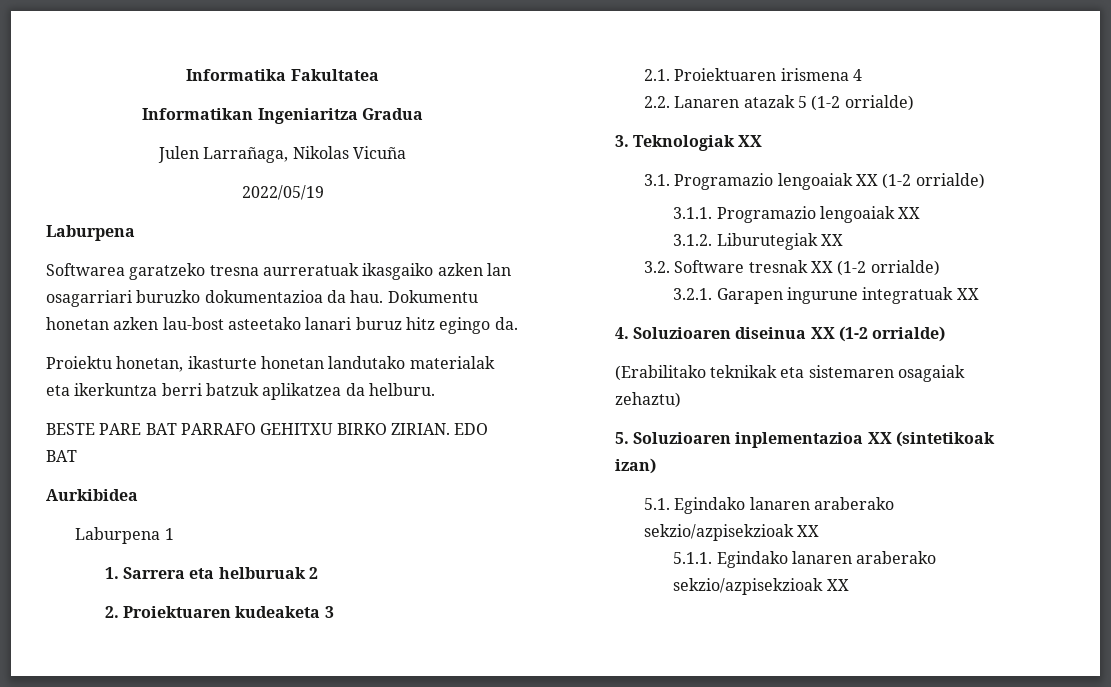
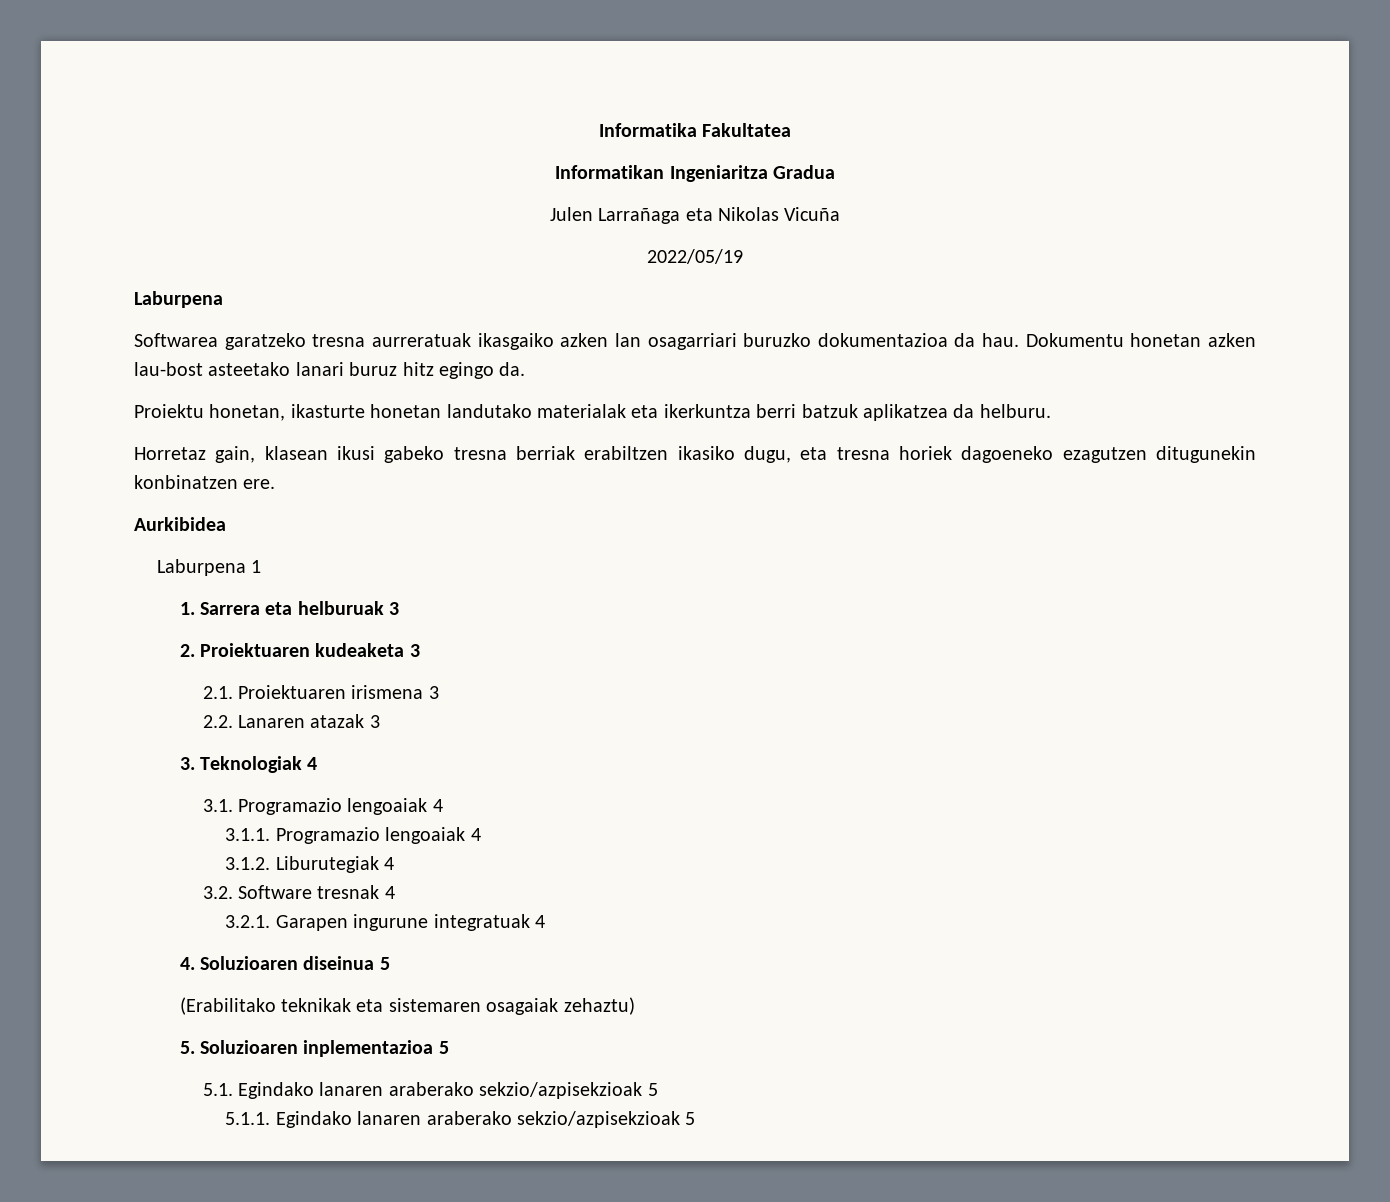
- Julen Larrañaga, Nikolas Vicuña
+ Julen Larrañaga eta Nikolas Vicuña
- BESTE PARE BAT PARRAFO GEHITXU BIRKO ZIRIAN. EDO BAT
+ Horretaz gain, klasean ikusi gabeko tresna berriak erabiltzen ikasiko dugu, eta tresna horiek dagoeneko ezagutzen ditugunekin konbinatzen ere.
- 1. Sarrera eta helburuak 2
+ 1. Sarrera eta helburuak 3
- 2.1. Proiektuaren irismena 4
+ 2.1. Proiektuaren irismena 3
- 2.2. Lanaren atazak 5 (1-2 orrialde)
+ 2.2. Lanaren atazak 3
- 3. Teknologiak XX
+ 3. Teknologiak 4
- 3.1. Programazio lengoaiak XX (1-2 orrialde)
+ 3.1. Programazio lengoaiak 4
- 3.1.1. Programazio lengoaiak XX
+ 3.1.1. Programazio lengoaiak 4
- 3.1.2. Liburutegiak XX
+ 3.1.2. Liburutegiak 4
- 3.2. Software tresnak XX (1-2 orrialde)
+ 3.2. Software tresnak 4
- 3.2.1. Garapen ingurune integratuak XX
+ 3.2.1. Garapen ingurune integratuak 4
- 4. Soluzioaren diseinua XX (1-2 orrialde)
+ 4. Soluzioaren diseinua 5
- 5. Soluzioaren inplementazioa XX (sintetikoak izan)
+ 5. Soluzioaren inplementazioa 5
- 5.1. Egindako lanaren araberako sekzio/azpisekzioak XX
+ 5.1. Egindako lanaren araberako sekzio/azpisekzioak 5
- 5.1.1. Egindako lanaren araberako sekzio/azpisekzioak XX
+ 5.1.1. Egindako lanaren araberako sekzio/azpisekzioak 5

